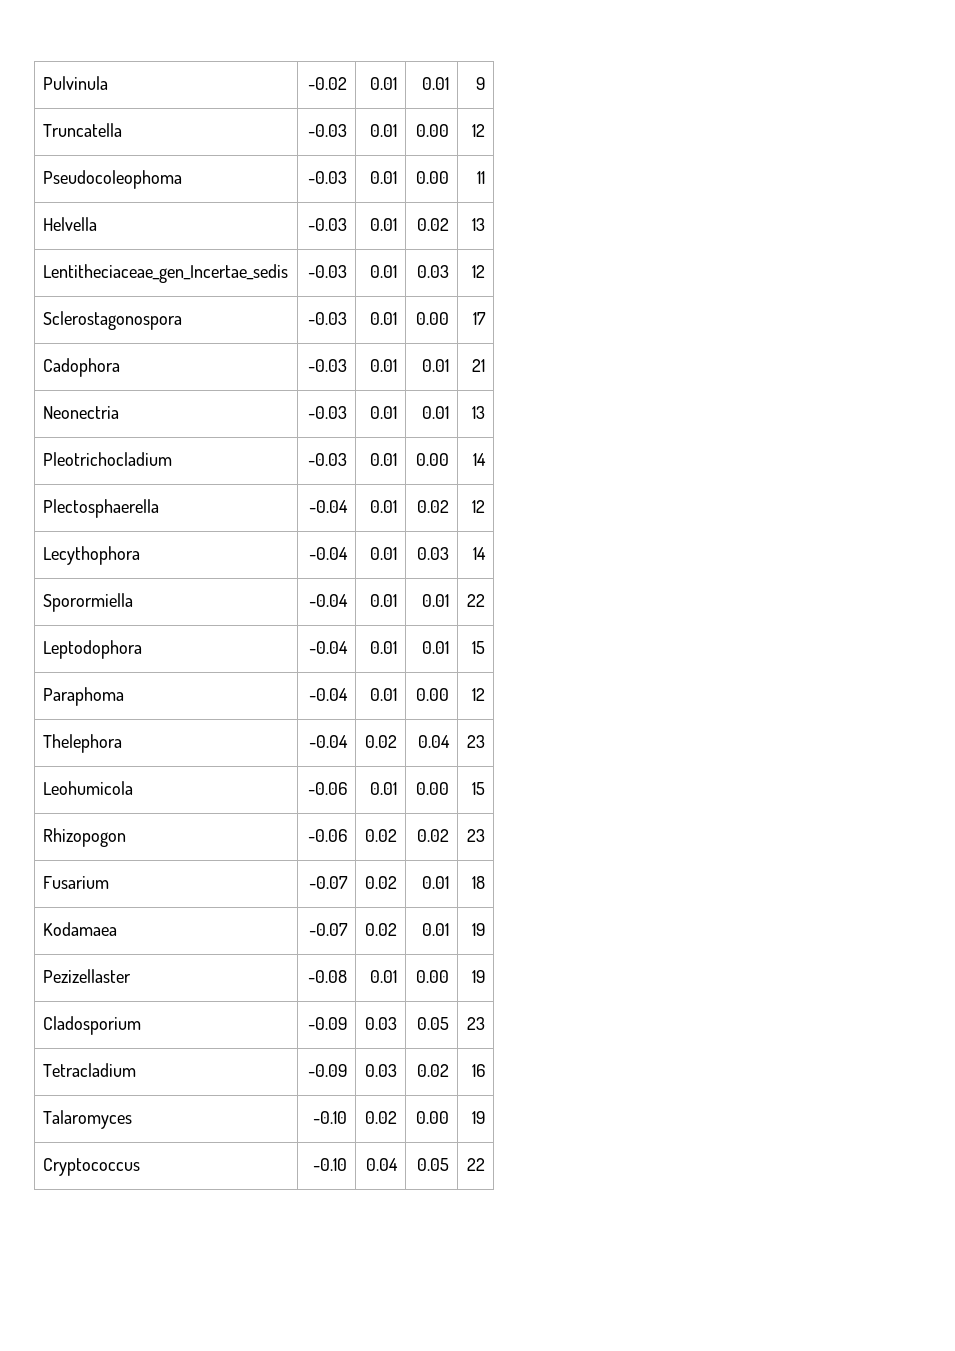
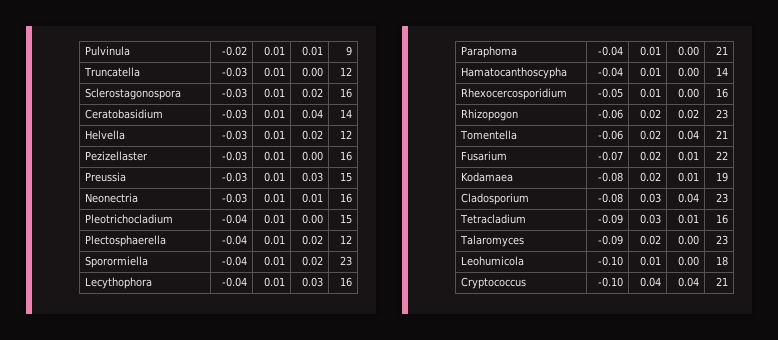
- Pseudocoleophoma | -0.03 | 0.01 | 0.00 | 11
- Helvella | -0.03 | 0.01 | 0.02 | 13
- Lentitheciaceae_gen_Incertae_sedis | -0.03 | 0.01 | 0.03 | 12
- Sclerostagonospora | -0.03 | 0.01 | 0.00 | 17
- Cadophora | -0.03 | 0.01 | 0.01 | 21
+ Sclerostagonospora | -0.03 | 0.01 | 0.02 | 16
+ Ceratobasidium | -0.03 | 0.01 | 0.04 | 14
+ Helvella | -0.03 | 0.01 | 0.02 | 12
+ Pezizellaster | -0.03 | 0.01 | 0.00 | 16
+ Preussia | -0.03 | 0.01 | 0.03 | 15
- Neonectria | -0.03 | 0.01 | 0.01 | 13
+ Neonectria | -0.03 | 0.01 | 0.01 | 16
- Pleotrichocladium | -0.03 | 0.01 | 0.00 | 14
+ Pleotrichocladium | -0.04 | 0.01 | 0.00 | 15
+ Sporormiella | -0.04 | 0.01 | 0.02 | 23
- Lecythophora | -0.04 | 0.01 | 0.03 | 14
- Sporormiella | -0.04 | 0.01 | 0.01 | 22
- Leptodophora | -0.04 | 0.01 | 0.01 | 15
+ Lecythophora | -0.04 | 0.01 | 0.03 | 16
- Paraphoma | -0.04 | 0.01 | 0.00 | 12
- Thelephora | -0.04 | 0.02 | 0.04 | 23
- Leohumicola | -0.06 | 0.01 | 0.00 | 15
+ Paraphoma | -0.04 | 0.01 | 0.00 | 21
+ Hamatocanthoscypha | -0.04 | 0.01 | 0.00 | 14
+ Rhexocercosporidium | -0.05 | 0.01 | 0.00 | 16
+ Tomentella | -0.06 | 0.02 | 0.04 | 21
- Fusarium | -0.07 | 0.02 | 0.01 | 18
+ Fusarium | -0.07 | 0.02 | 0.01 | 22
- Kodamaea | -0.07 | 0.02 | 0.01 | 19
+ Kodamaea | -0.08 | 0.02 | 0.01 | 19
- Pezizellaster | -0.08 | 0.01 | 0.00 | 19
- Cladosporium | -0.09 | 0.03 | 0.05 | 23
+ Cladosporium | -0.08 | 0.03 | 0.04 | 23
- Tetracladium | -0.09 | 0.03 | 0.02 | 16
+ Tetracladium | -0.09 | 0.03 | 0.01 | 16
- Talaromyces | -0.10 | 0.02 | 0.00 | 19
+ Talaromyces | -0.09 | 0.02 | 0.00 | 23
+ Leohumicola | -0.10 | 0.01 | 0.00 | 18
- Cryptococcus | -0.10 | 0.04 | 0.05 | 22
+ Cryptococcus | -0.10 | 0.04 | 0.04 | 21

